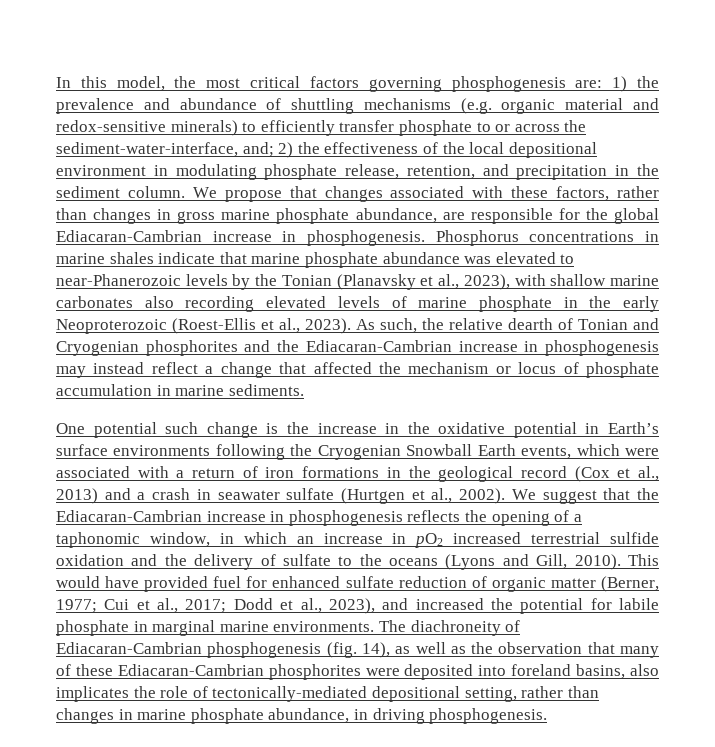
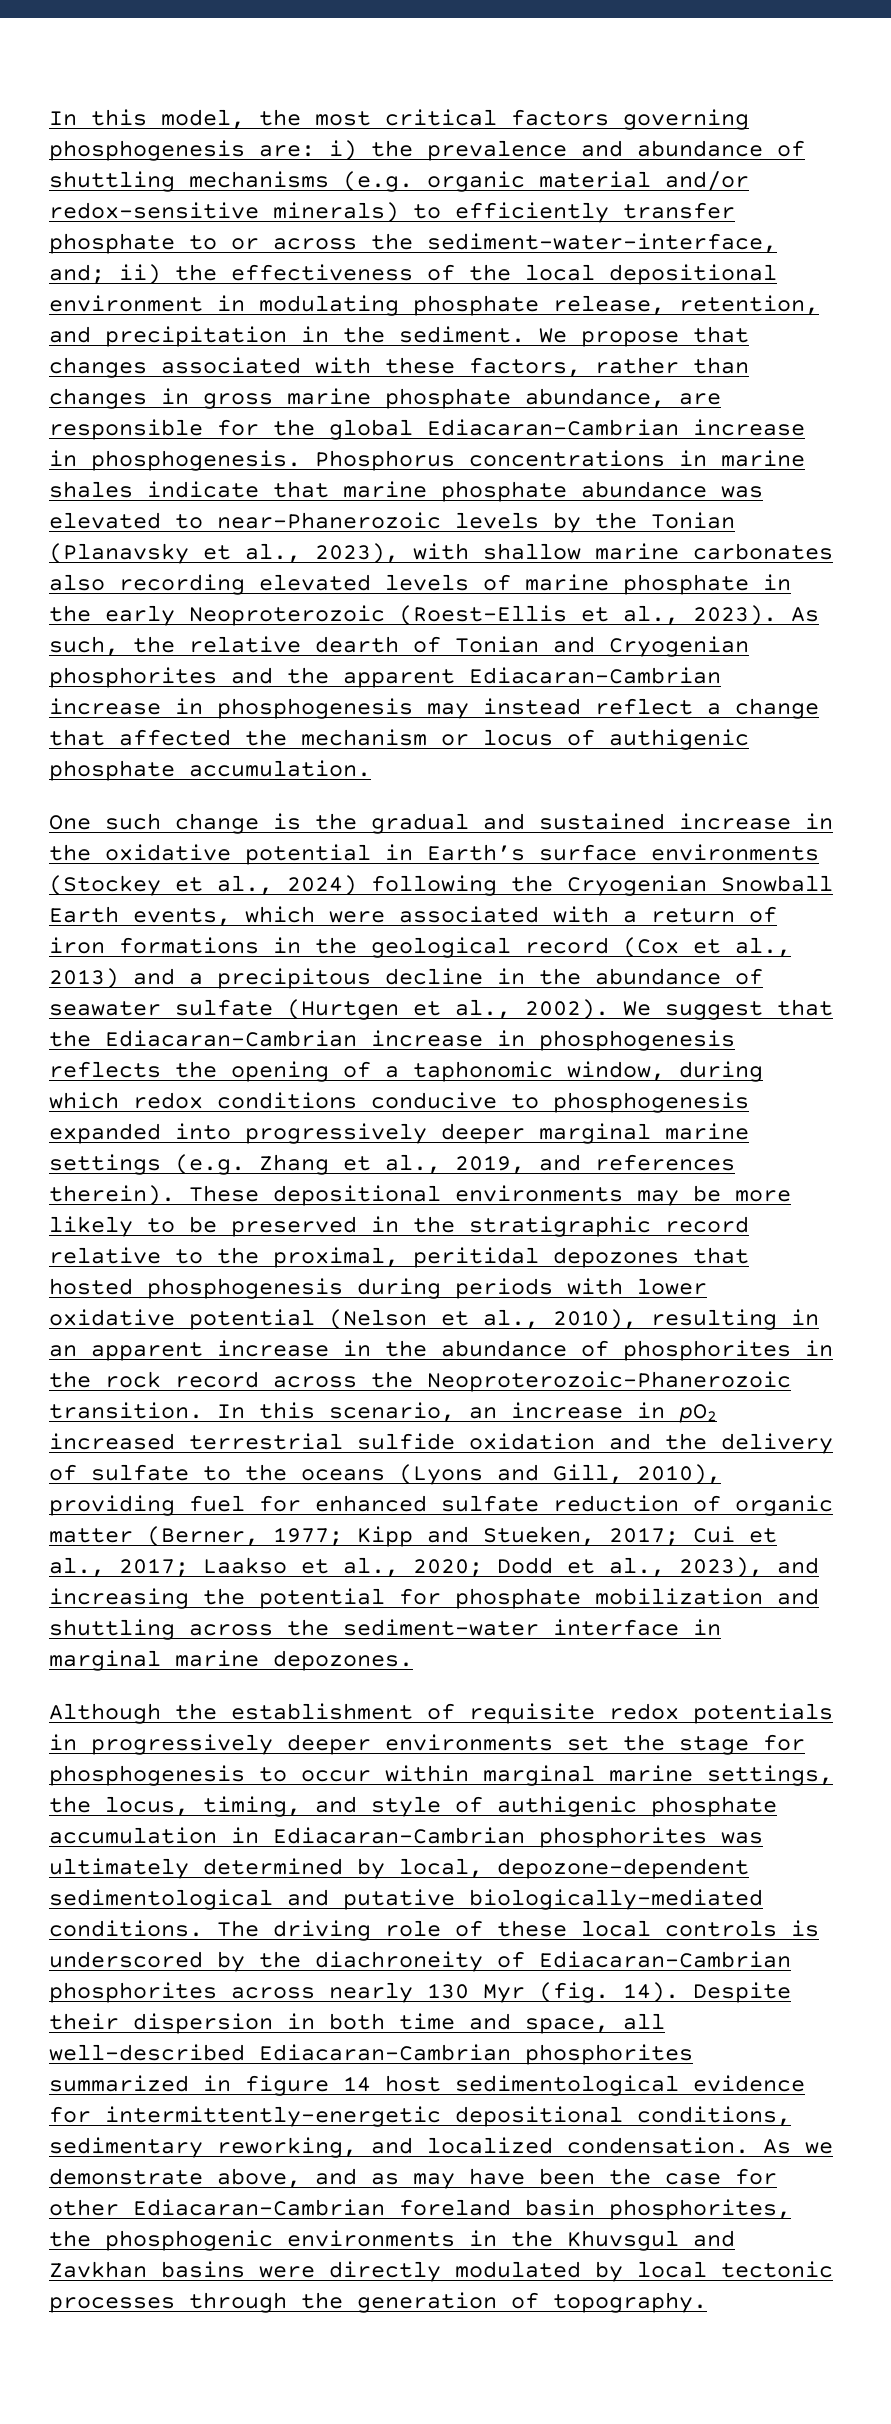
- In this model, the most critical factors governing phosphogenesis are: 1) the prevalence and abundance of shuttling mechanisms (e.g. organic material and redox-sensitive minerals) to efficiently transfer phosphate to or across the sediment-water-interface, and; 2) the effectiveness of the local depositional environment in modulating phosphate release, retention, and precipitation in the sediment column.
+ In this model, the most critical factors governing phosphogenesis are: i) the prevalence and abundance of shuttling mechanisms (e.g. organic material and/or redox-sensitive minerals) to efficiently transfer phosphate to or across the sediment-water-interface, and; ii) the effectiveness of the local depositional environment in modulating phosphate release, retention, and precipitation in the sediment.
- As such, the relative dearth of Tonian and Cryogenian phosphorites and the Ediacaran-Cambrian increase in phosphogenesis may instead reflect a change that affected the mechanism or locus of phosphate accumulation in marine sediments.
+ As such, the relative dearth of Tonian and Cryogenian phosphorites and the apparent Ediacaran-Cambrian increase in phosphogenesis may instead reflect a change that affected the mechanism or locus of authigenic phosphate accumulation.
- One potential such change is the increase in the oxidative potential in Earth’s surface environments following the Cryogenian Snowball Earth events, which were associated with a return of iron formations in the geological record (Cox et al., 2013) and a crash in seawater sulfate (Hurtgen et al., 2002).
+ One such change is the gradual and sustained increase in the oxidative potential in Earth’s surface environments (Stockey et al., 2024) following the Cryogenian Snowball Earth events, which were associated with a return of iron formations in the geological record (Cox et al., 2013) and a precipitous decline in the abundance of seawater sulfate (Hurtgen et al., 2002).
- We suggest that the Ediacaran-Cambrian increase in phosphogenesis reflects the opening of a taphonomic window, in which an increase in pO2 increased terrestrial sulfide oxidation and the delivery of sulfate to the oceans (Lyons and Gill, 2010). This would have provided fuel for enhanced sulfate reduction of organic matter (Berner, 1977; Cui et al., 2017; Dodd et al., 2023), and increased the potential for labile phosphate in marginal marine environments. The diachroneity of Ediacaran-Cambrian phosphogenesis (fig. 14), as well as the observation that many of these Ediacaran-Cambrian phosphorites were deposited into foreland basins, also implicates the role of tectonically-mediated depositional setting, rather than changes in marine phosphate abundance, in driving phosphogenesis.
+ We suggest that the Ediacaran-Cambrian increase in phosphogenesis reflects the opening of a taphonomic window, during which redox conditions conducive to phosphogenesis expanded into progressively deeper marginal marine settings (e.g. Zhang et al., 2019, and references therein). These depositional environments may be more likely to be preserved in the stratigraphic record relative to the proximal, peritidal depozones that hosted phosphogenesis during periods with lower oxidative potential (Nelson et al., 2010), resulting in an apparent increase in the abundance of phosphorites in the rock record across the Neoproterozoic-Phanerozoic transition. In this scenario, an increase in pO2 increased terrestrial sulfide oxidation and the delivery of sulfate to the oceans (Lyons and Gill, 2010), providing fuel for enhanced sulfate reduction of organic matter (Berner, 1977; Kipp and Stueken, 2017; Cui et al., 2017; Laakso et al., 2020; Dodd et al., 2023), and increasing the potential for phosphate mobilization and shuttling across the sediment-water interface in marginal marine depozones.
+ Although the establishment of requisite redox potentials in progressively deeper environments set the stage for phosphogenesis to occur within marginal marine settings, the locus, timing, and style of authigenic phosphate accumulation in Ediacaran-Cambrian phosphorites was ultimately determined by local, depozone-dependent sedimentological and putative biologically-mediated conditions. The driving role of these local controls is underscored by the diachroneity of Ediacaran-Cambrian phosphorites across nearly 130 Myr (fig. 14). Despite their dispersion in both time and space, all well-described Ediacaran-Cambrian phosphorites summarized in figure 14 host sedimentological evidence for intermittently-energetic depositional conditions, sedimentary reworking, and localized condensation. As we demonstrate above, and as may have been the case for other Ediacaran-Cambrian foreland basin phosphorites, the phosphogenic environments in the Khuvsgul and Zavkhan basins were directly modulated by local tectonic processes through the generation of topography.

